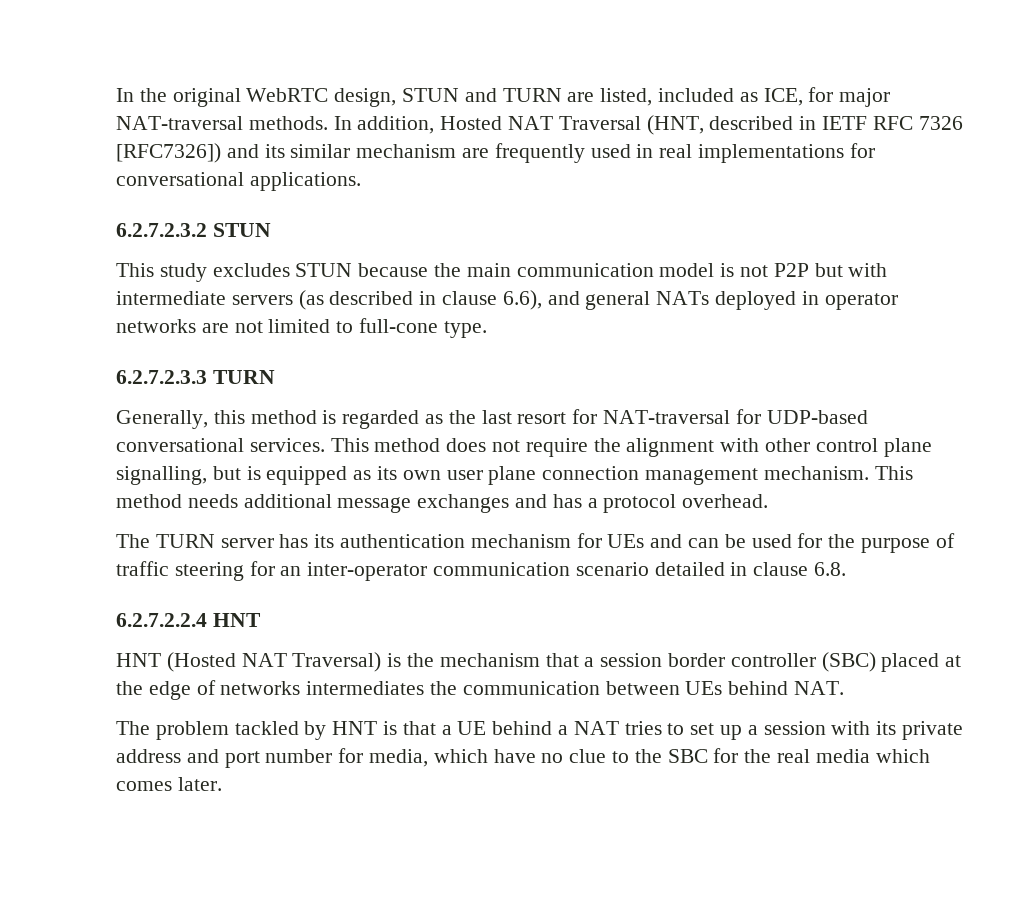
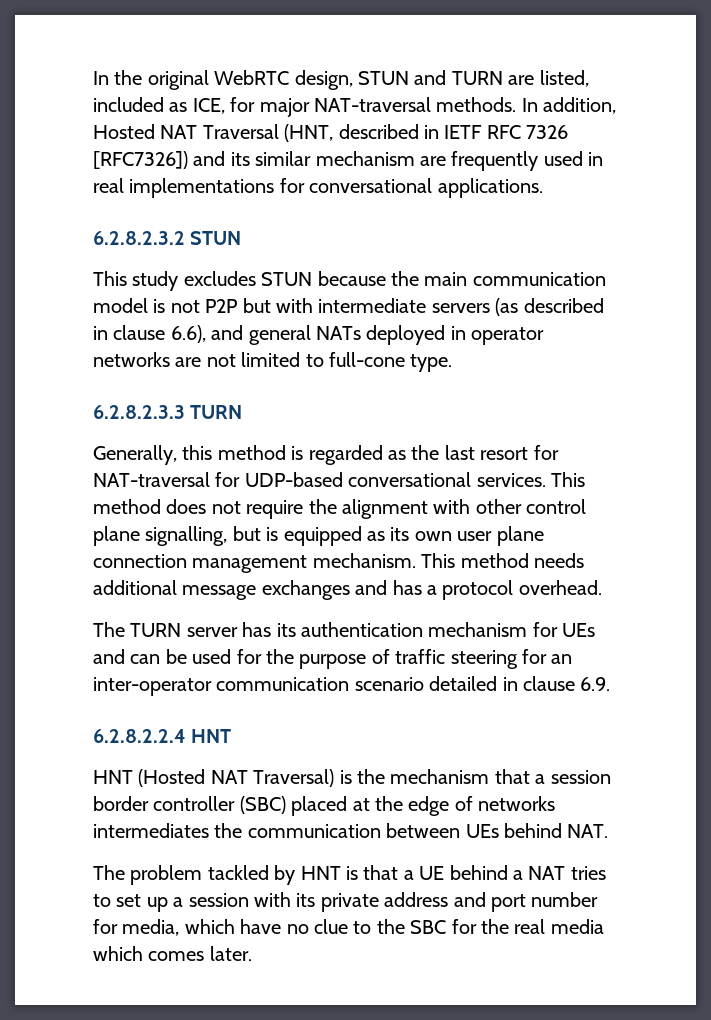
- 6.2.7.2.3.2 STUN
+ 6.2.8.2.3.2 STUN
- 6.2.7.2.3.3 TURN
+ 6.2.8.2.3.3 TURN
- The TURN server has its authentication mechanism for UEs and can be used for the purpose of traffic steering for an inter-operator communication scenario detailed in clause 6.8.
- 6.2.7.2.2.4 HNT
+ The TURN server has its authentication mechanism for UEs and can be used for the purpose of traffic steering for an inter-operator communication scenario detailed in clause 6.9.
+ 6.2.8.2.2.4 HNT

